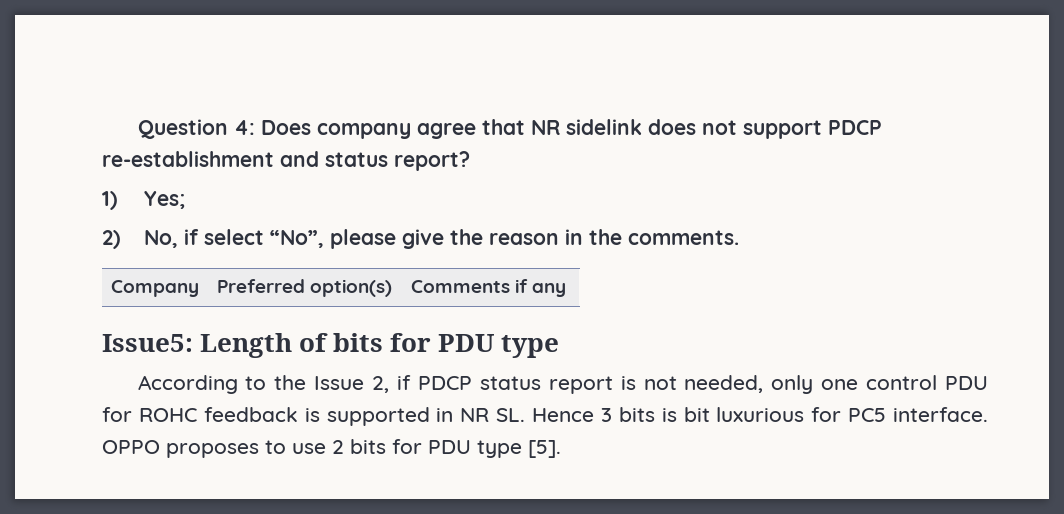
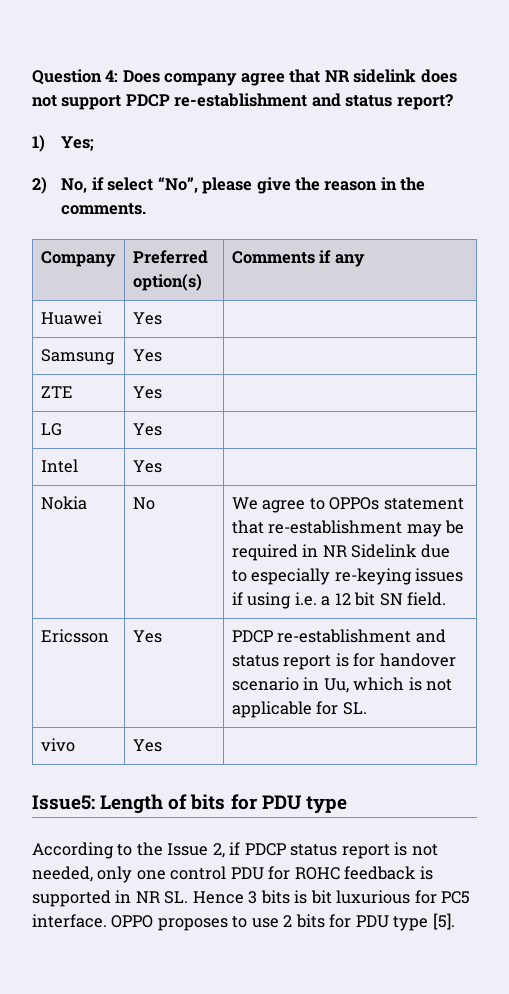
+ Huawei | Yes |
+ Samsung | Yes |
+ ZTE | Yes |
+ LG | Yes |
+ Intel | Yes |
+ Nokia | No | We agree to OPPOs statement that re-establishment may be required in NR Sidelink due to especially re-keying issues if using i.e. a 12 bit SN field.
+ Ericsson | Yes | PDCP re-establishment and status report is for handover scenario in Uu, which is not applicable for SL.
+ vivo | Yes |

